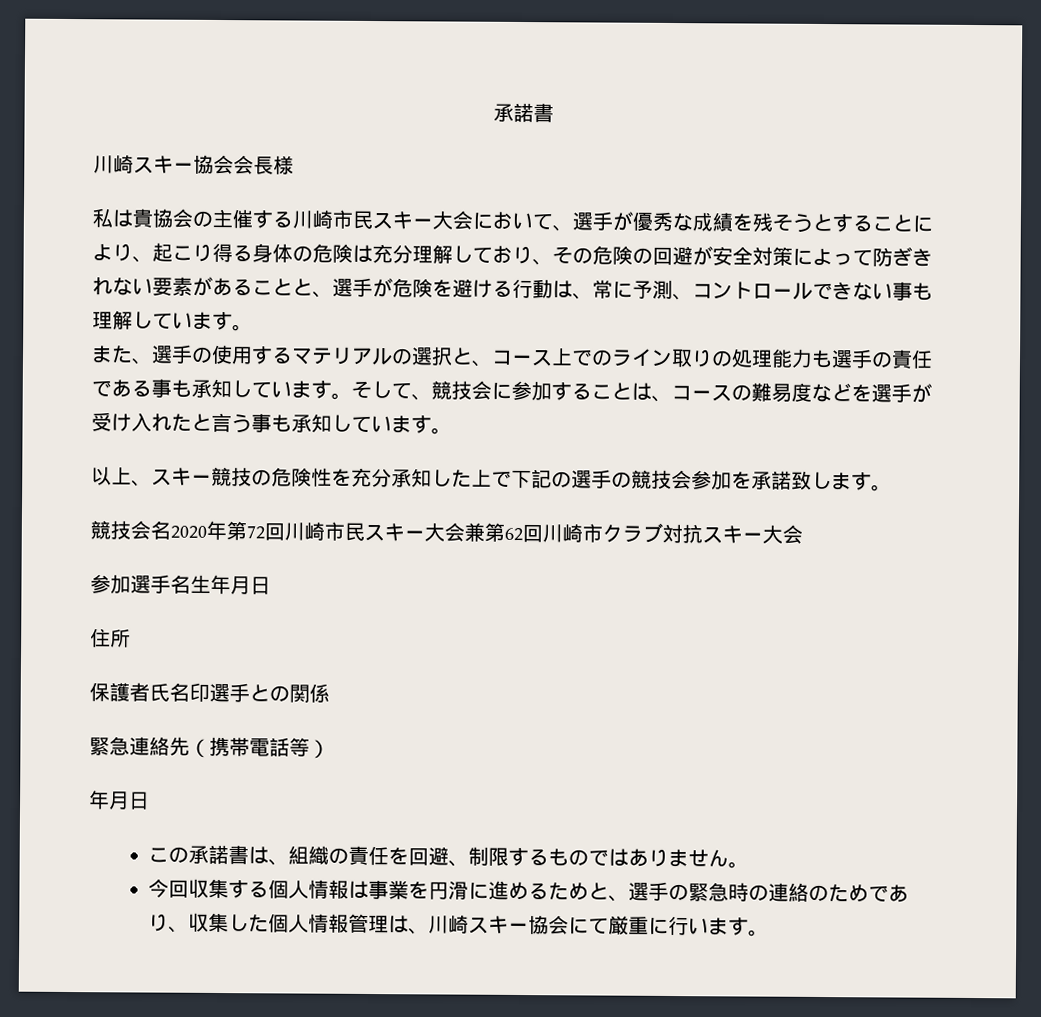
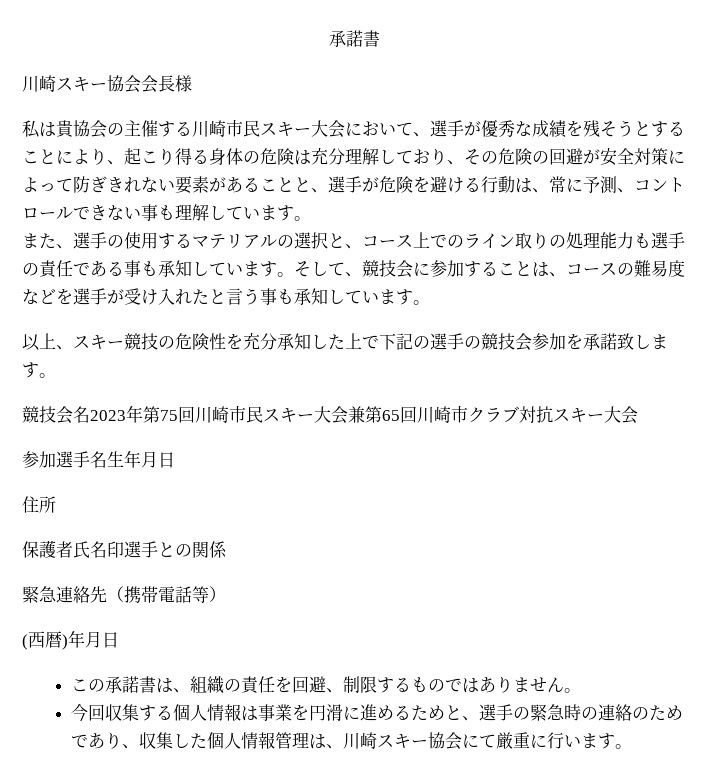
- 競技会名2020年第72回川崎市民スキー大会兼第62回川崎市クラブ対抗スキー大会
+ 競技会名2023年第75回川崎市民スキー大会兼第65回川崎市クラブ対抗スキー大会
  緊急連絡先（携帯電話等）
- 年月日
+ (西暦)年月日

